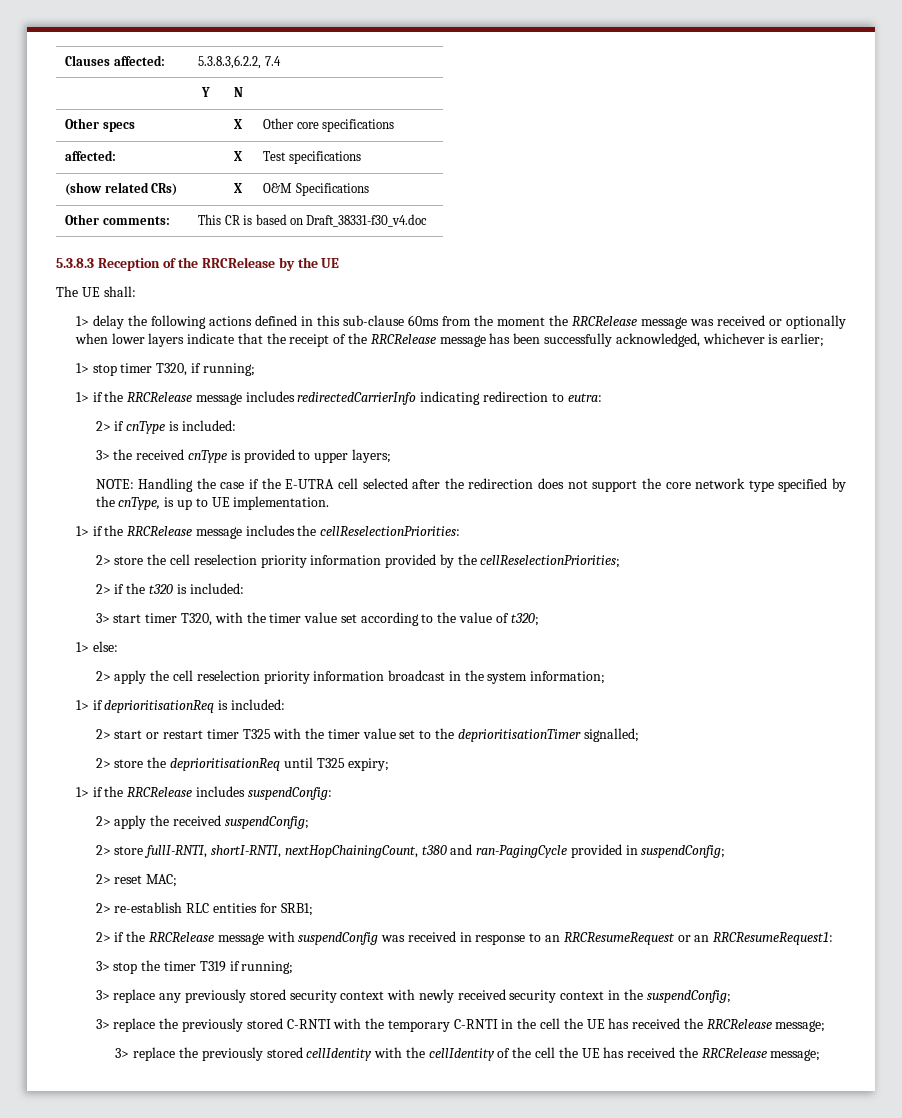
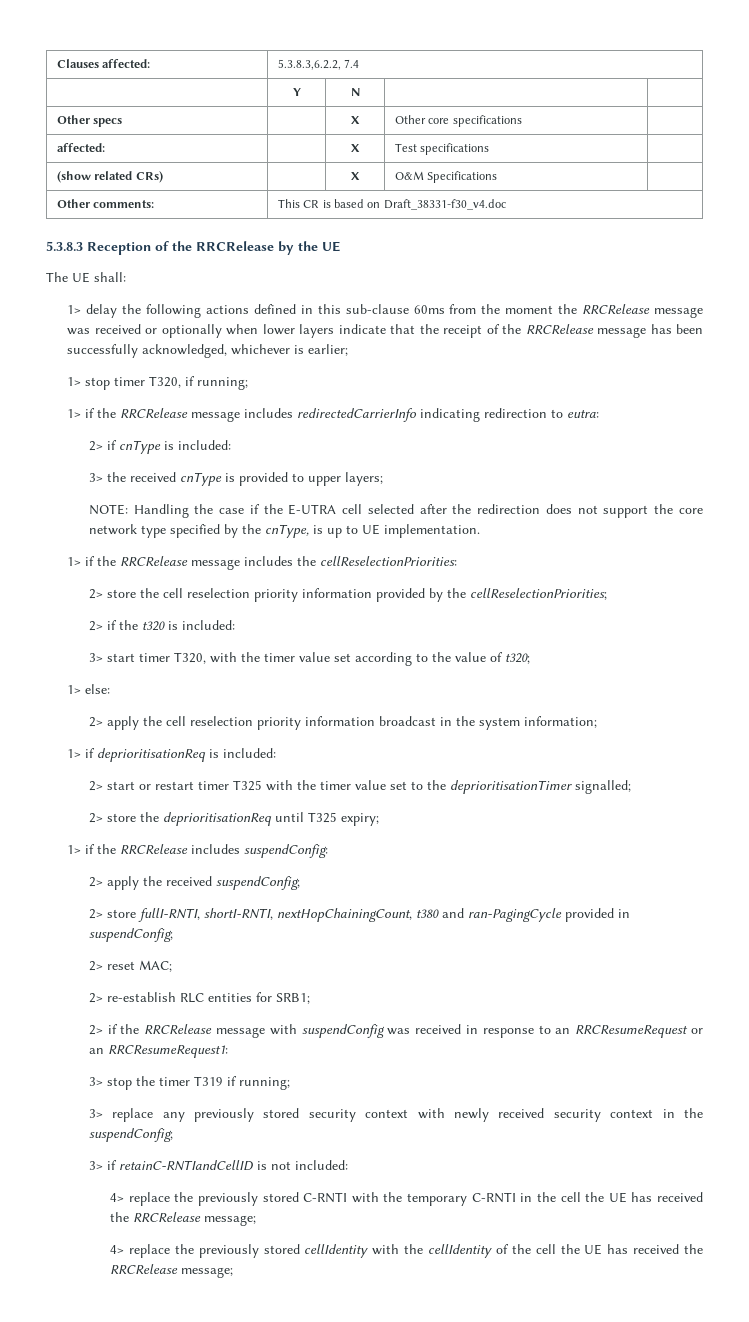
- 3> replace the previously stored C-RNTI with the temporary C-RNTI in the cell the UE has received the RRCRelease message;
+ 3> if retainC-RNTIandCellID is not included:
+ 4> replace the previously stored C-RNTI with the temporary C-RNTI in the cell the UE has received the RRCRelease message;
- 3> replace the previously stored cellIdentity with the cellIdentity of the cell the UE has received the RRCRelease message;
+ 4> replace the previously stored cellIdentity with the cellIdentity of the cell the UE has received the RRCRelease message;

